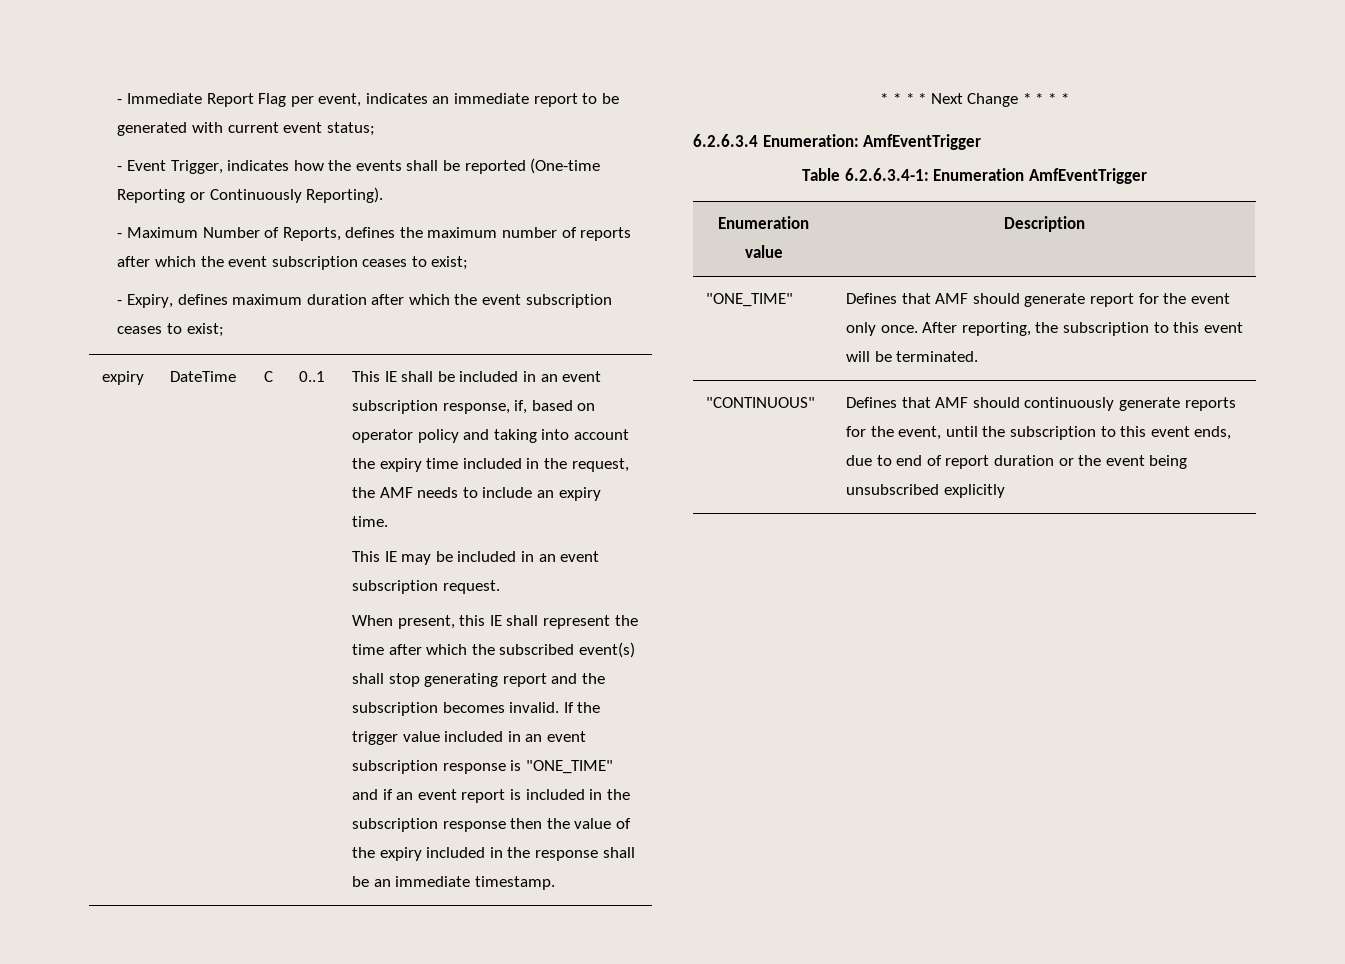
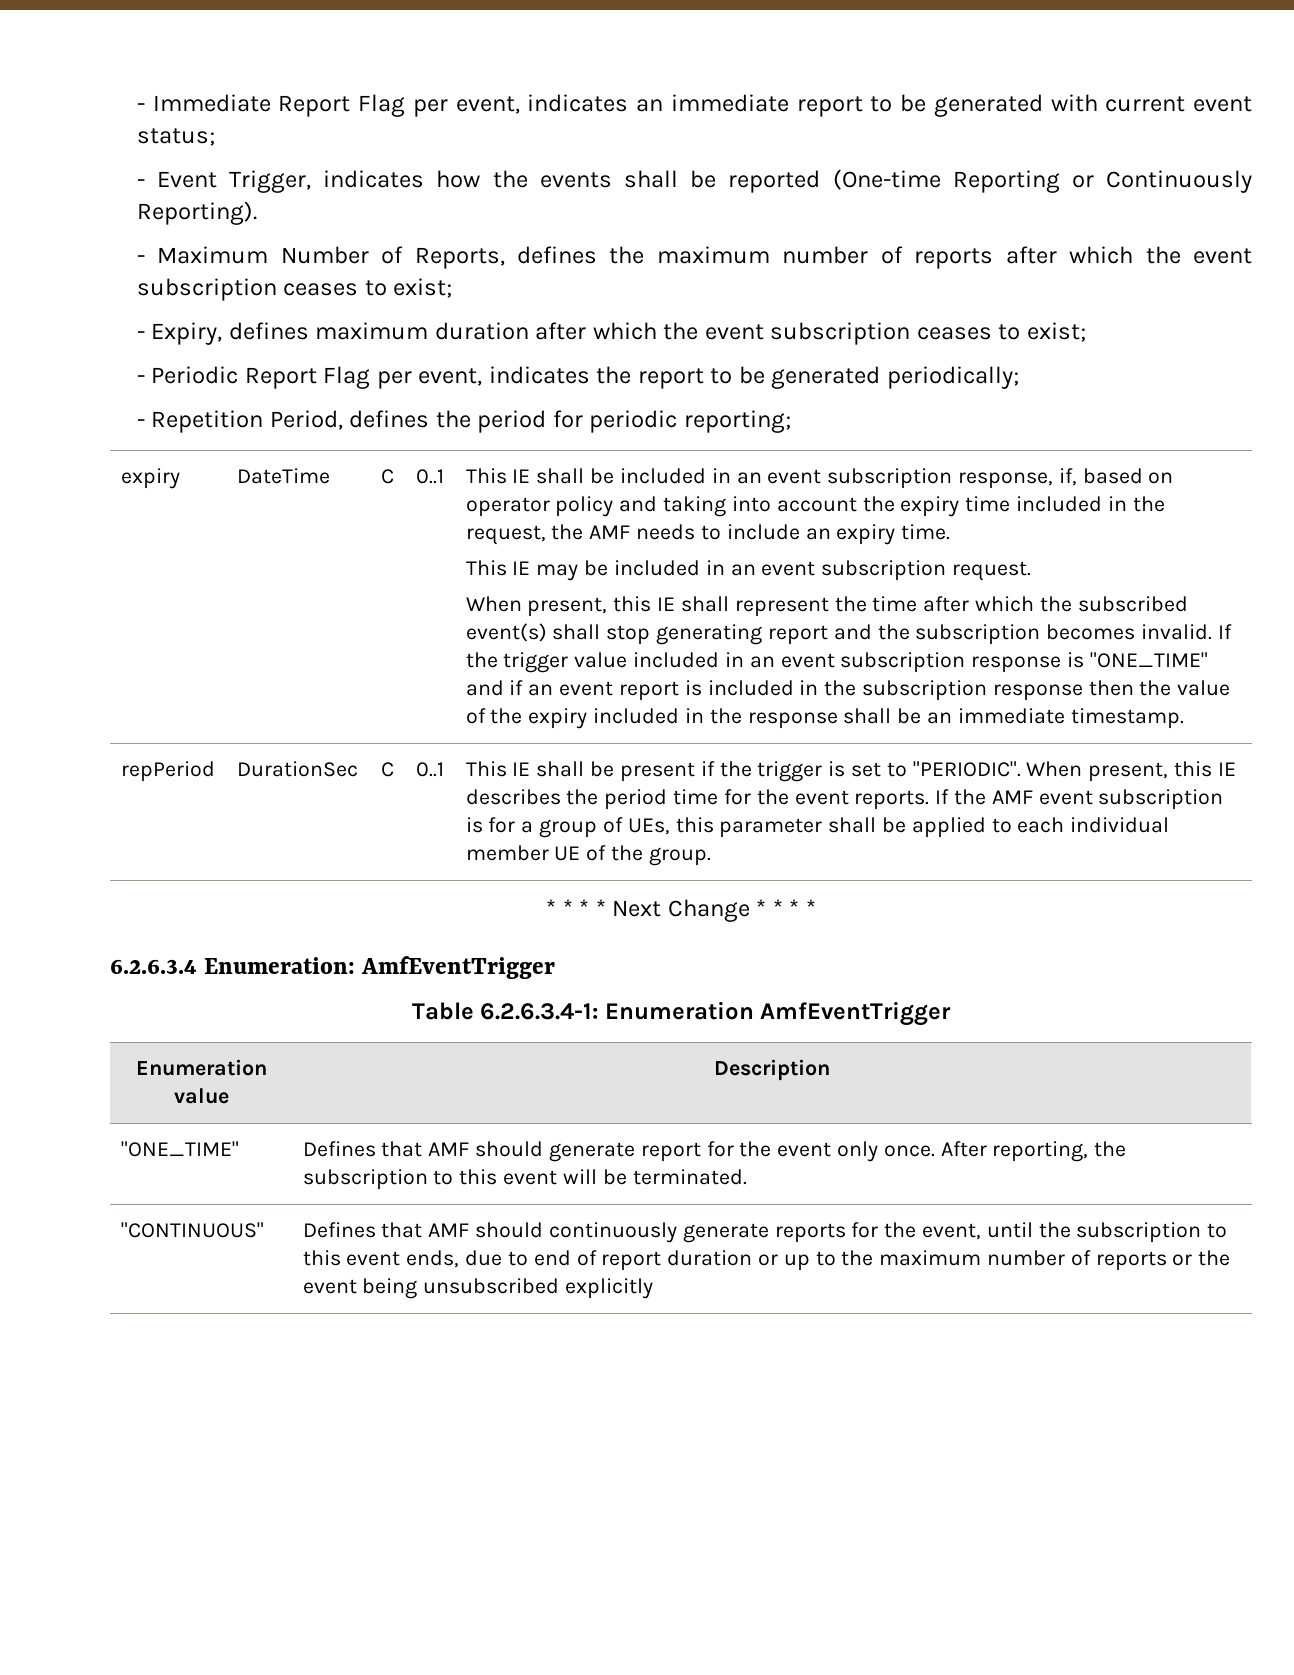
+ - Periodic Report Flag per event, indicates the report to be generated periodically;
+ - Repetition Period, defines the period for periodic reporting;
+ repPeriod | DurationSec | C | 0..1 | This IE shall be present if the trigger is set to "PERIODIC". When present, this IE describes the period time for the event reports. If the AMF event subscription is for a group of UEs, this parameter shall be applied to each individual member UE of the group.
- "CONTINUOUS" | Defines that AMF should continuously generate reports for the event, until the subscription to this event ends, due to end of report duration or the event being unsubscribed explicitly
+ "CONTINUOUS" | Defines that AMF should continuously generate reports for the event, until the subscription to this event ends, due to end of report duration or up to the maximum number of reports or the event being unsubscribed explicitly

